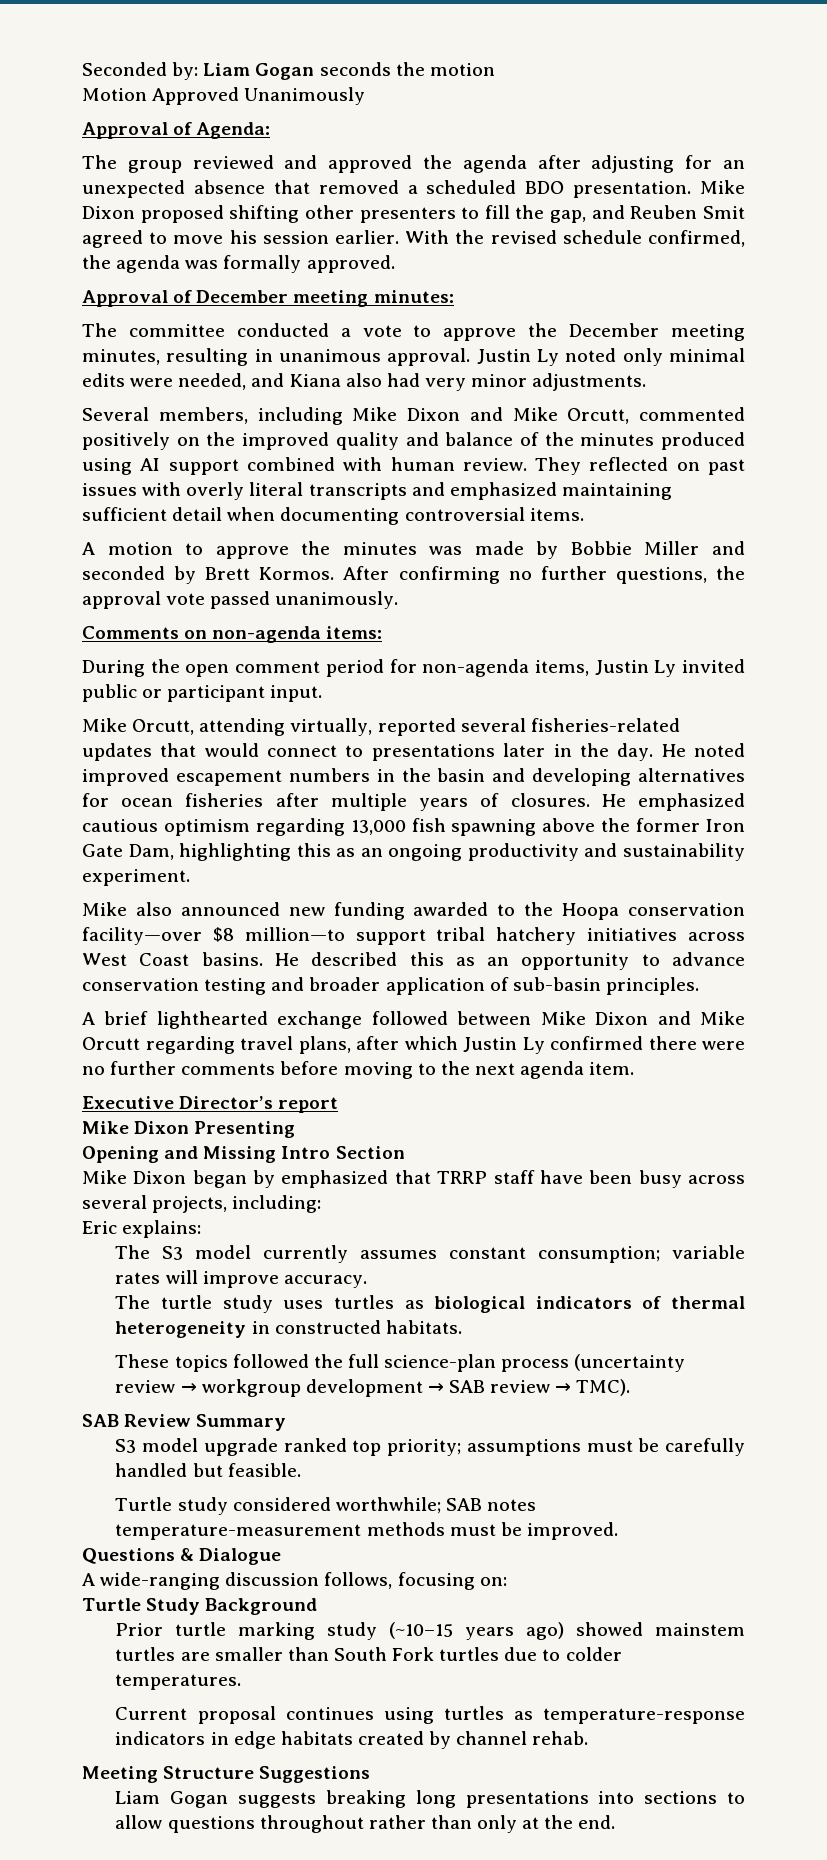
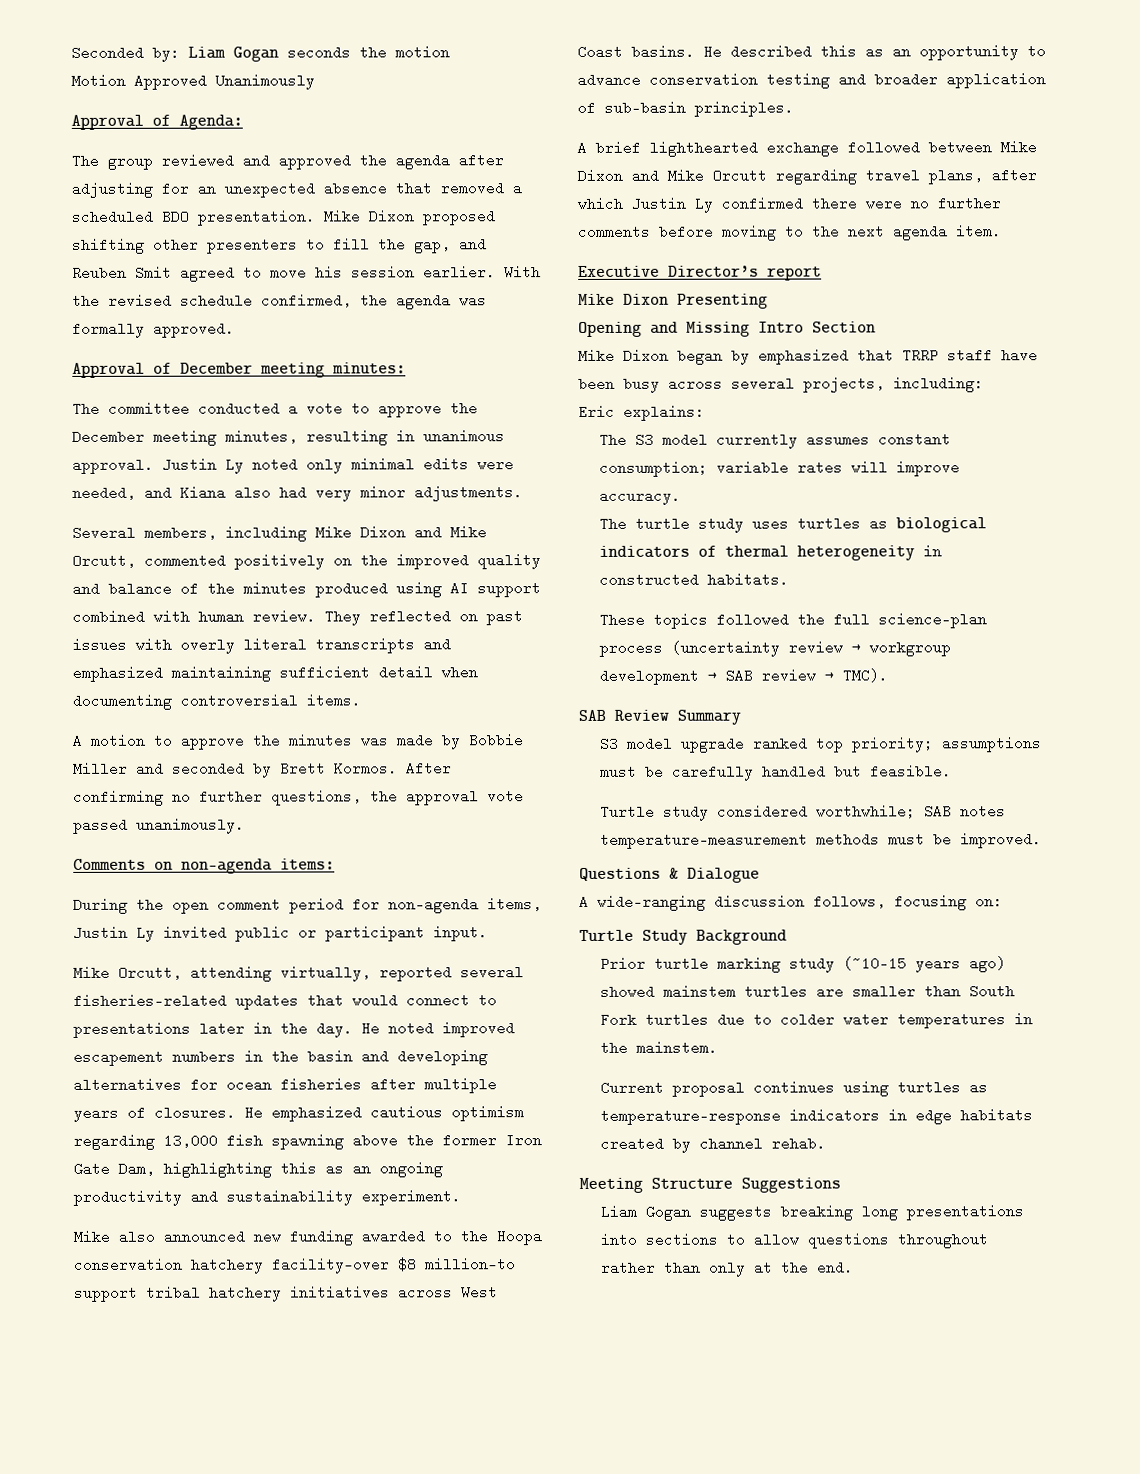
- Mike also announced new funding awarded to the Hoopa conservation facility—over $8 million—to support tribal hatchery initiatives across West Coast basins.
+ Mike also announced new funding awarded to the Hoopa conservation hatchery facility—over $8 million—to support tribal hatchery initiatives across West Coast basins.
- Prior turtle marking study (~10–15 years ago) showed mainstem turtles are smaller than South Fork turtles due to colder temperatures.
+ Prior turtle marking study (~10–15 years ago) showed mainstem turtles are smaller than South Fork turtles due to colder water temperatures in the mainstem.

